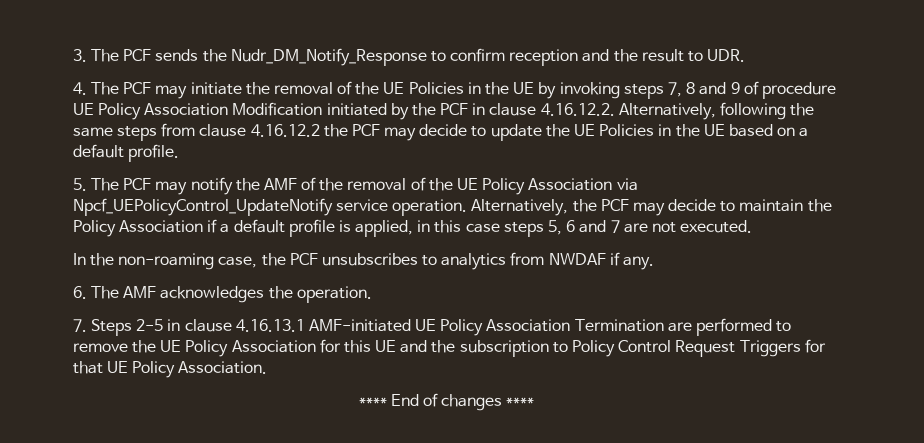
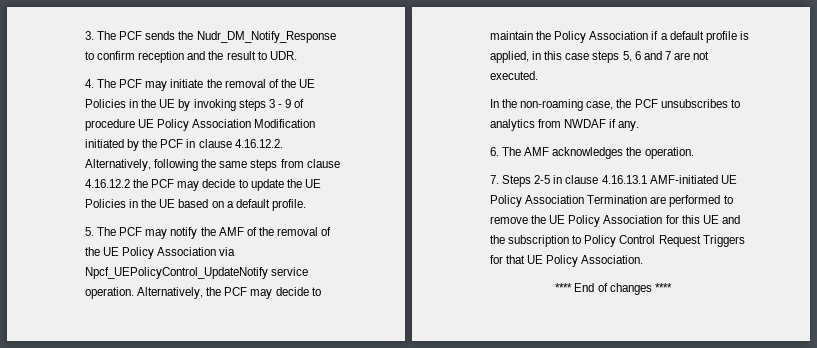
- 4. The PCF may initiate the removal of the UE Policies in the UE by invoking steps 7, 8 and 9 of procedure UE Policy Association Modification initiated by the PCF in clause 4.16.12.2. Alternatively, following the same steps from clause 4.16.12.2 the PCF may decide to update the UE Policies in the UE based on a default profile.
+ 4. The PCF may initiate the removal of the UE Policies in the UE by invoking steps 3 - 9 of procedure UE Policy Association Modification initiated by the PCF in clause 4.16.12.2. Alternatively, following the same steps from clause 4.16.12.2 the PCF may decide to update the UE Policies in the UE based on a default profile.

